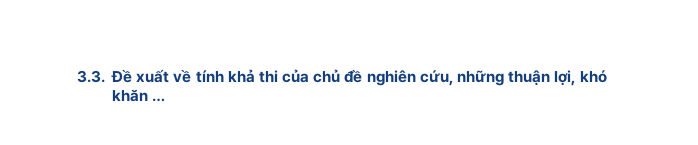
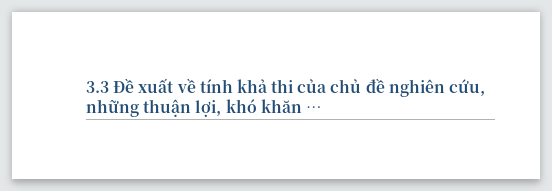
- 3.3. Đề xuất về tính khả thi của chủ đề nghiên cứu, những thuận lợi, khó khăn …
+ 3.3 Đề xuất về tính khả thi của chủ đề nghiên cứu, những thuận lợi, khó khăn …

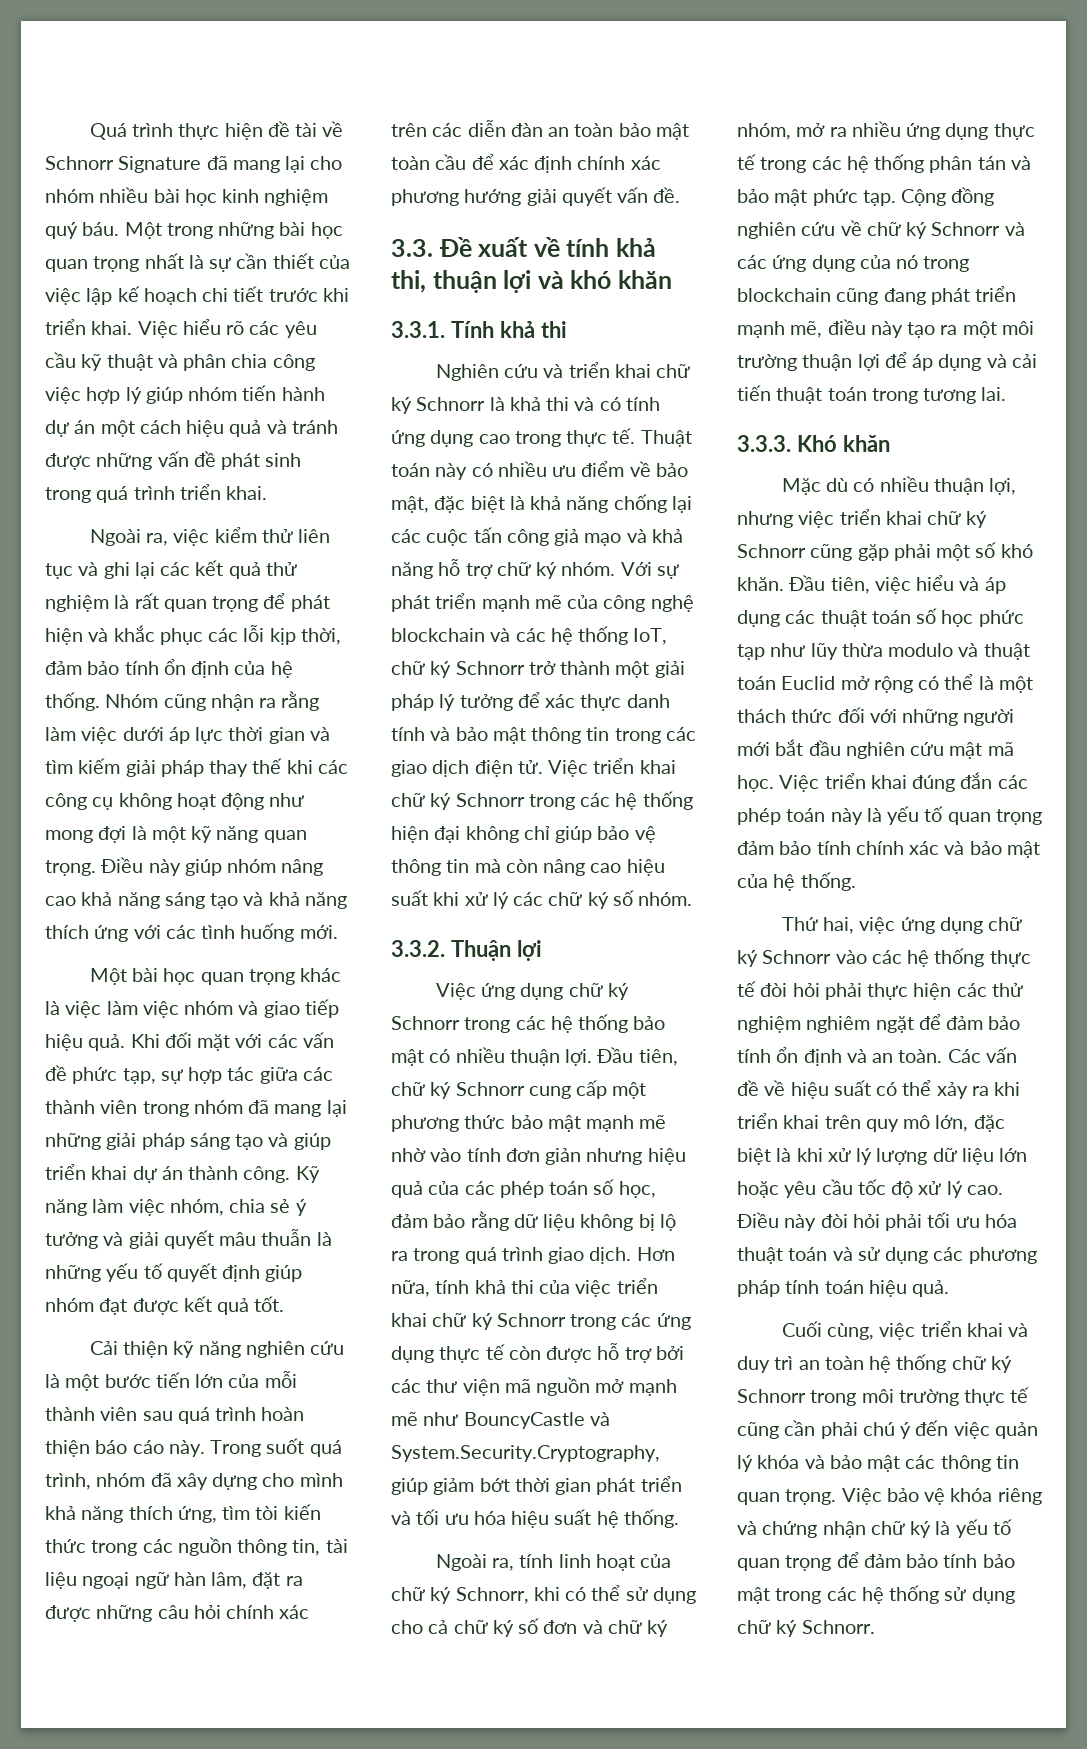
- 3.3 Đề xuất về tính khả thi của chủ đề nghiên cứu, những thuận lợi, khó khăn …
+ Quá trình thực hiện đề tài về Schnorr Signature đã mang lại cho nhóm nhiều bài học kinh nghiệm quý báu. Một trong những bài học quan trọng nhất là sự cần thiết của việc lập kế hoạch chi tiết trước khi triển khai. Việc hiểu rõ các yêu cầu kỹ thuật và phân chia công việc hợp lý giúp nhóm tiến hành dự án một cách hiệu quả và tránh được những vấn đề phát sinh trong quá trình triển khai.
+ Ngoài ra, việc kiểm thử liên tục và ghi lại các kết quả thử nghiệm là rất quan trọng để phát hiện và khắc phục các lỗi kịp thời, đảm bảo tính ổn định của hệ thống. Nhóm cũng nhận ra rằng làm việc dưới áp lực thời gian và tìm kiếm giải pháp thay thế khi các công cụ không hoạt động như mong đợi là một kỹ năng quan trọng. Điều này giúp nhóm nâng cao khả năng sáng tạo và khả năng thích ứng với các tình huống mới.
+ Một bài học quan trọng khác là việc làm việc nhóm và giao tiếp hiệu quả. Khi đối mặt với các vấn đề phức tạp, sự hợp tác giữa các thành viên trong nhóm đã mang lại những giải pháp sáng tạo và giúp triển khai dự án thành công. Kỹ năng làm việc nhóm, chia sẻ ý tưởng và giải quyết mâu thuẫn là những yếu tố quyết định giúp nhóm đạt được kết quả tốt.
+ Cải thiện kỹ năng nghiên cứu là một bước tiến lớn của mỗi thành viên sau quá trình hoàn thiện báo cáo này. Trong suốt quá trình, nhóm đã xây dựng cho mình khả năng thích ứng, tìm tòi kiến thức trong các nguồn thông tin, tài liệu ngoại ngữ hàn lâm, đặt ra được những câu hỏi chính xác trên các diễn đàn an toàn bảo mật toàn cầu để xác định chính xác phương hướng giải quyết vấn đề.
+ 3.3. Đề xuất về tính khả thi, thuận lợi và khó khăn
+ 3.3.1. Tính khả thi
+ Nghiên cứu và triển khai chữ ký Schnorr là khả thi và có tính ứng dụng cao trong thực tế. Thuật toán này có nhiều ưu điểm về bảo mật, đặc biệt là khả năng chống lại các cuộc tấn công giả mạo và khả năng hỗ trợ chữ ký nhóm. Với sự phát triển mạnh mẽ của công nghệ blockchain và các hệ thống IoT, chữ ký Schnorr trở thành một giải pháp lý tưởng để xác thực danh tính và bảo mật thông tin trong các giao dịch điện tử. Việc triển khai chữ ký Schnorr trong các hệ thống hiện đại không chỉ giúp bảo vệ thông tin mà còn nâng cao hiệu suất khi xử lý các chữ ký số nhóm.
+ 3.3.2. Thuận lợi
+ Việc ứng dụng chữ ký Schnorr trong các hệ thống bảo mật có nhiều thuận lợi. Đầu tiên, chữ ký Schnorr cung cấp một phương thức bảo mật mạnh mẽ nhờ vào tính đơn giản nhưng hiệu quả của các phép toán số học, đảm bảo rằng dữ liệu không bị lộ ra trong quá trình giao dịch. Hơn nữa, tính khả thi của việc triển khai chữ ký Schnorr trong các ứng dụng thực tế còn được hỗ trợ bởi các thư viện mã nguồn mở mạnh mẽ như BouncyCastle và System.Security.Cryptography, giúp giảm bớt thời gian phát triển và tối ưu hóa hiệu suất hệ thống.
+ Ngoài ra, tính linh hoạt của chữ ký Schnorr, khi có thể sử dụng cho cả chữ ký số đơn và chữ ký nhóm, mở ra nhiều ứng dụng thực tế trong các hệ thống phân tán và bảo mật phức tạp. Cộng đồng nghiên cứu về chữ ký Schnorr và các ứng dụng của nó trong blockchain cũng đang phát triển mạnh mẽ, điều này tạo ra một môi trường thuận lợi để áp dụng và cải tiến thuật toán trong tương lai.
+ 3.3.3. Khó khăn
+ Mặc dù có nhiều thuận lợi, nhưng việc triển khai chữ ký Schnorr cũng gặp phải một số khó khăn. Đầu tiên, việc hiểu và áp dụng các thuật toán số học phức tạp như lũy thừa modulo và thuật toán Euclid mở rộng có thể là một thách thức đối với những người mới bắt đầu nghiên cứu mật mã học. Việc triển khai đúng đắn các phép toán này là yếu tố quan trọng đảm bảo tính chính xác và bảo mật của hệ thống.
+ Thứ hai, việc ứng dụng chữ ký Schnorr vào các hệ thống thực tế đòi hỏi phải thực hiện các thử nghiệm nghiêm ngặt để đảm bảo tính ổn định và an toàn. Các vấn đề về hiệu suất có thể xảy ra khi triển khai trên quy mô lớn, đặc biệt là khi xử lý lượng dữ liệu lớn hoặc yêu cầu tốc độ xử lý cao. Điều này đòi hỏi phải tối ưu hóa thuật toán và sử dụng các phương pháp tính toán hiệu quả.
+ Cuối cùng, việc triển khai và duy trì an toàn hệ thống chữ ký Schnorr trong môi trường thực tế cũng cần phải chú ý đến việc quản lý khóa và bảo mật các thông tin quan trọng. Việc bảo vệ khóa riêng và chứng nhận chữ ký là yếu tố quan trọng để đảm bảo tính bảo mật trong các hệ thống sử dụng chữ ký Schnorr.

